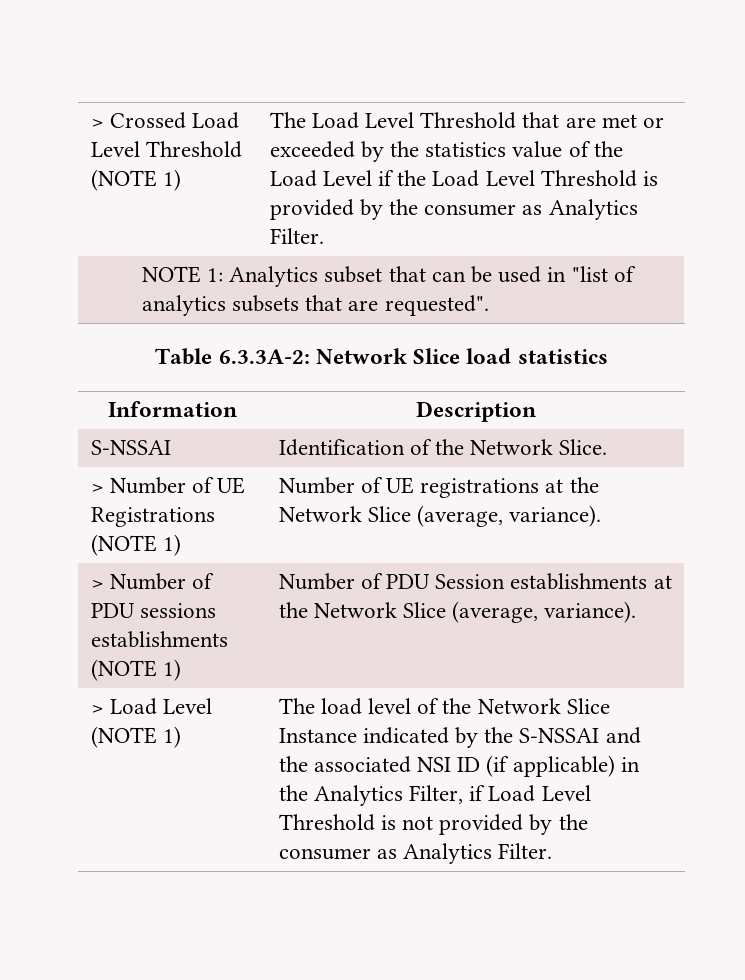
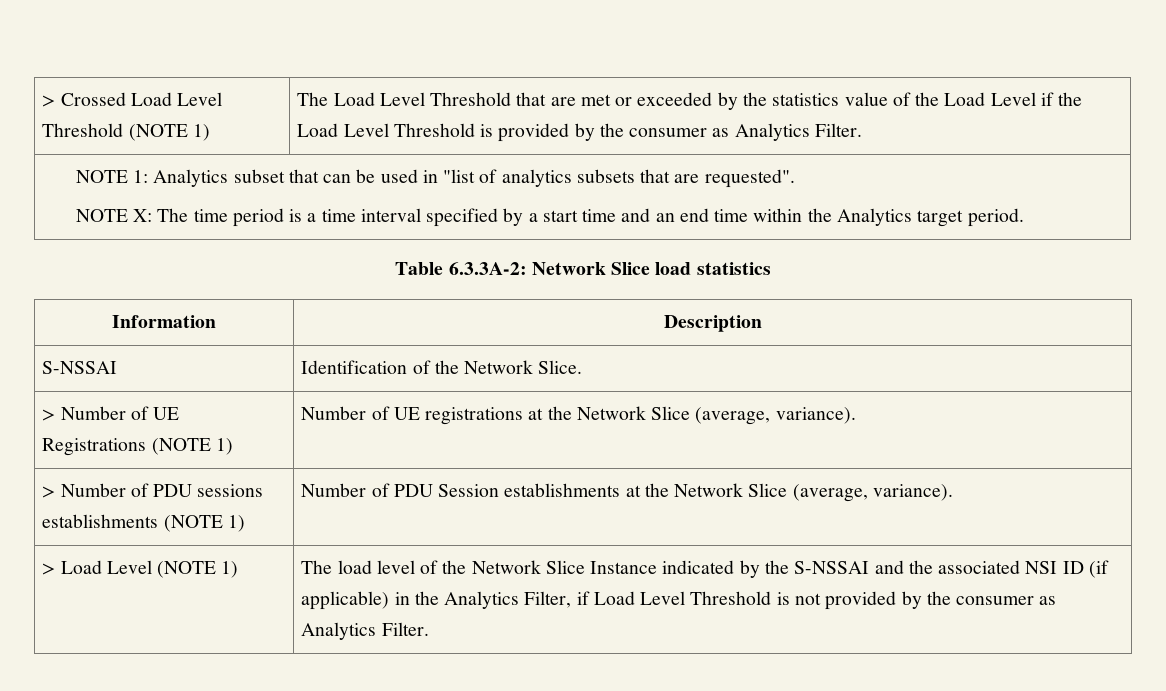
  NOTE 1: Analytics subset that can be used in "list of analytics subsets that are requested".
+ NOTE X: The time period is a time interval specified by a start time and an end time within the Analytics target period.

